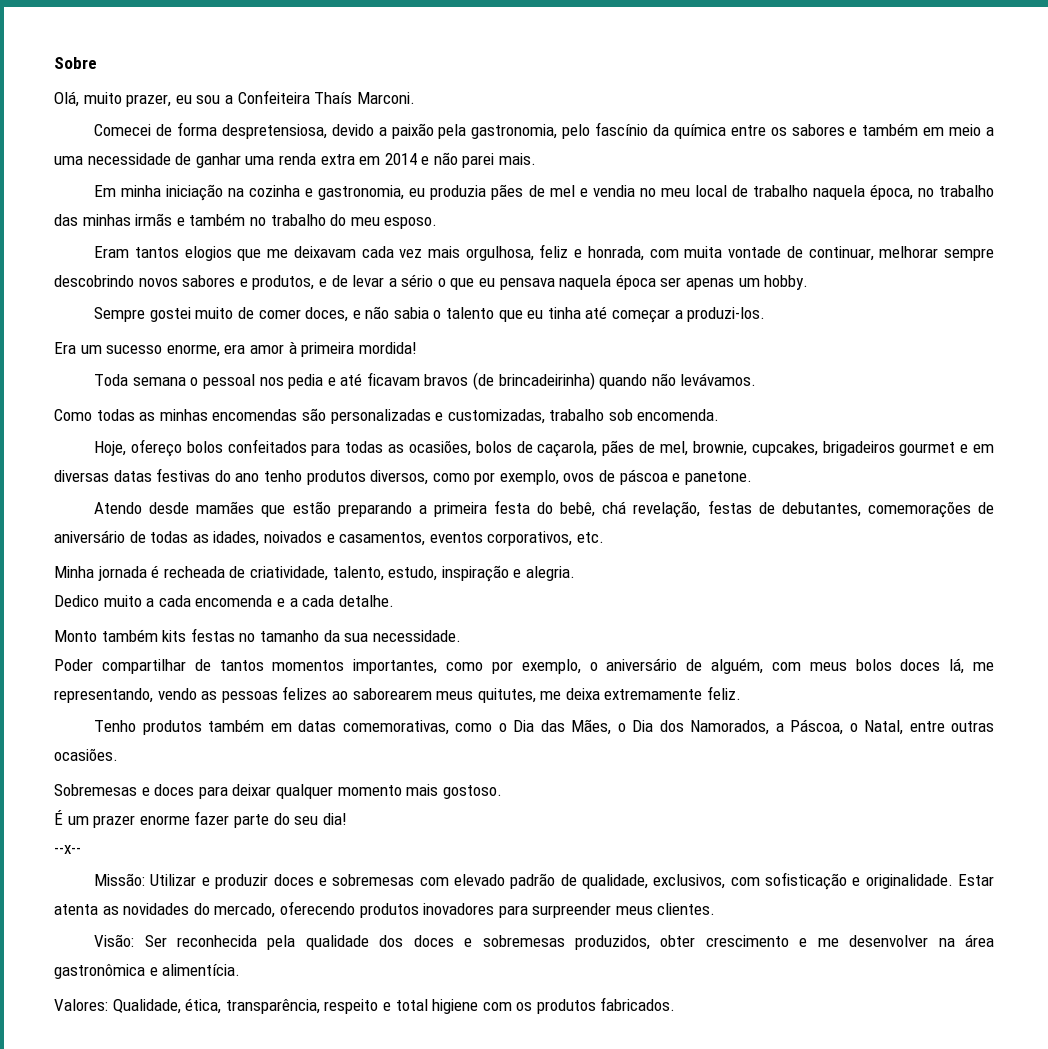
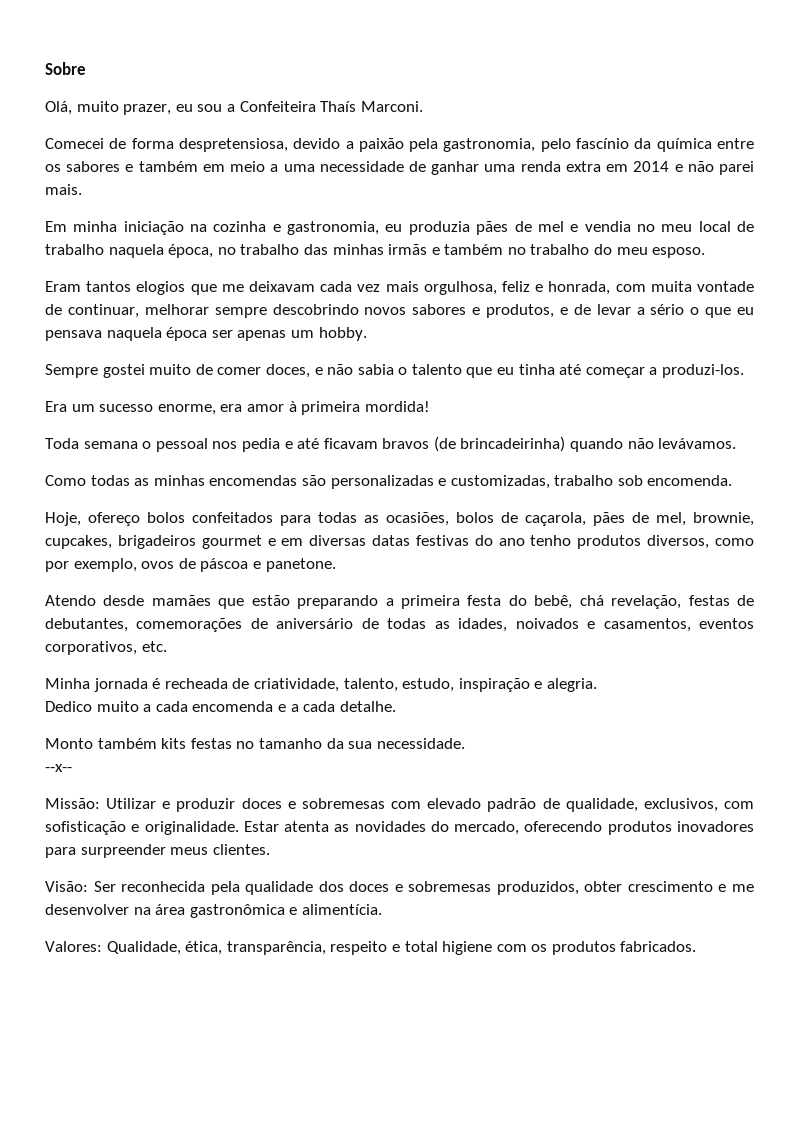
- Poder compartilhar de tantos momentos importantes, como por exemplo, o aniversário de alguém, com meus bolos doces lá, me representando, vendo as pessoas felizes ao saborearem meus quitutes, me deixa extremamente feliz.
- Tenho produtos também em datas comemorativas, como o Dia das Mães, o Dia dos Namorados, a Páscoa, o Natal, entre outras ocasiões.
- Sobremesas e doces para deixar qualquer momento mais gostoso.
- É um prazer enorme fazer parte do seu dia!

